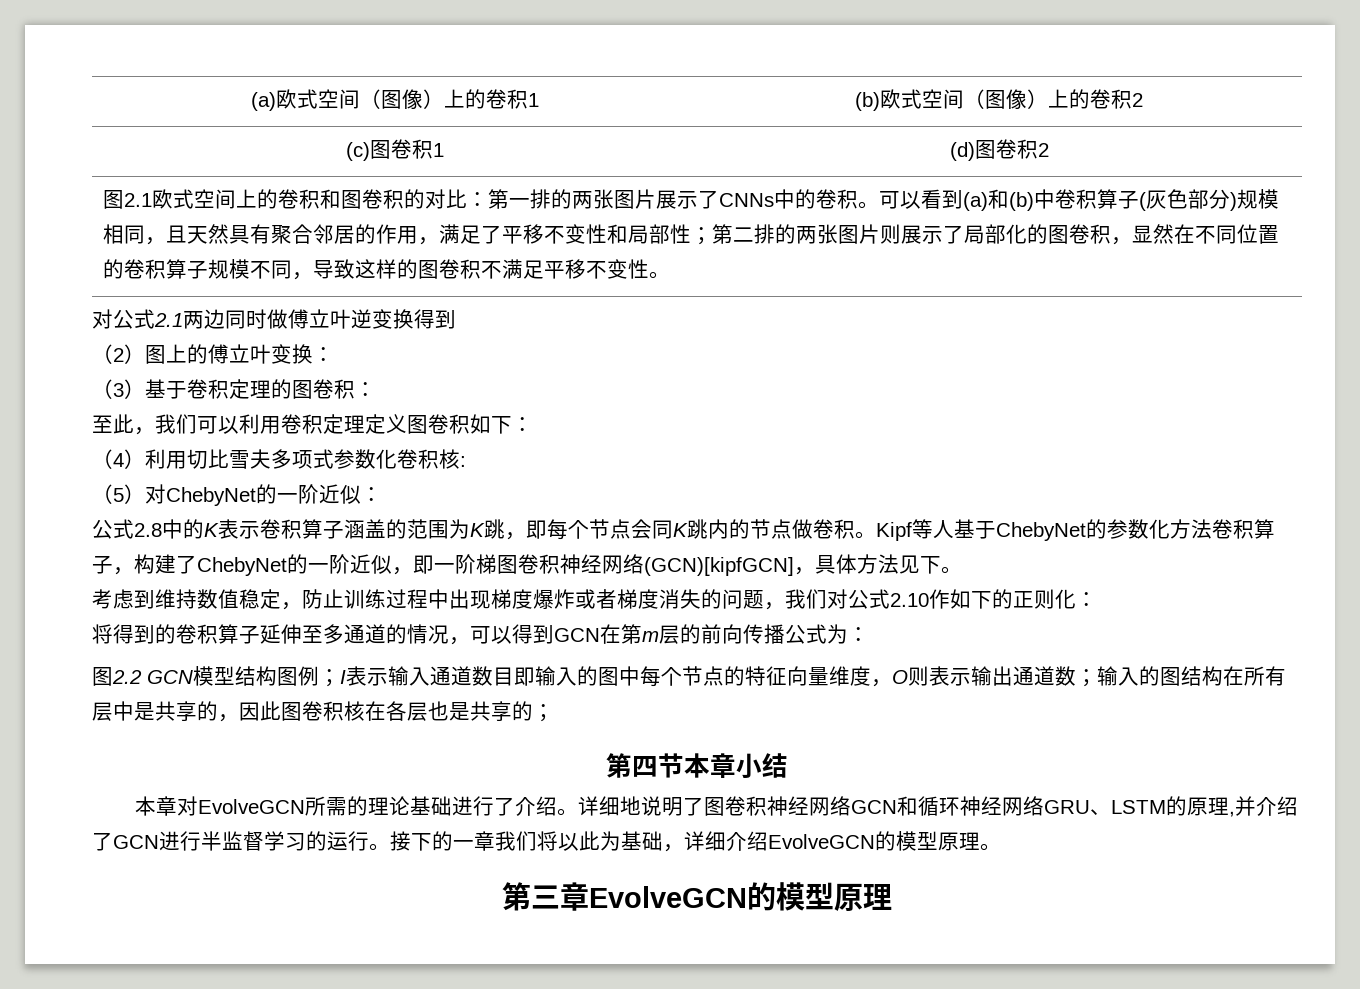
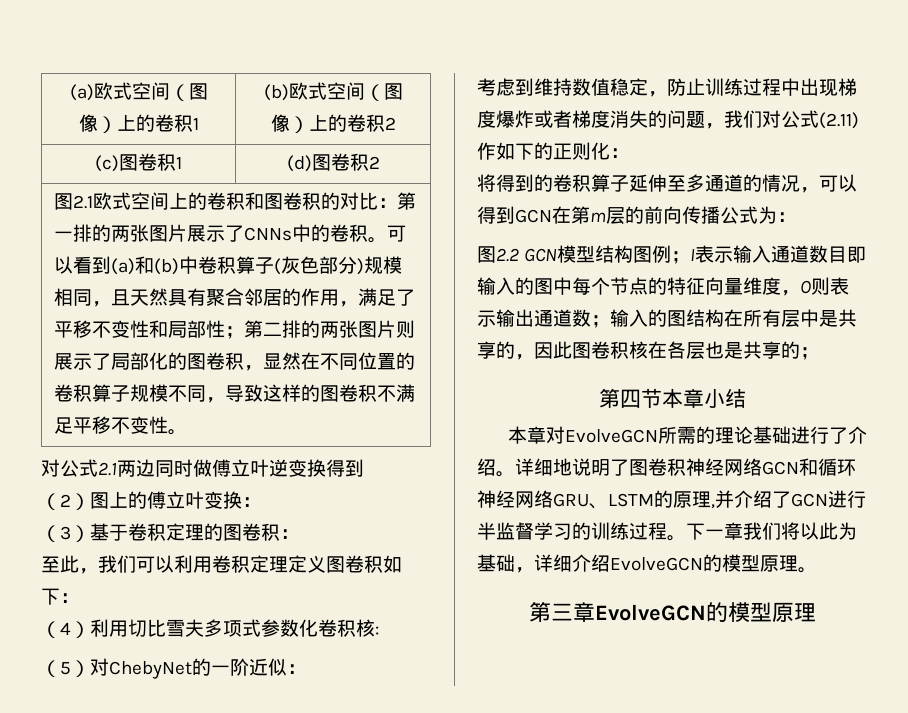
- 公式2.8中的K表示卷积算子涵盖的范围为K跳，即每个节点会同K跳内的节点做卷积。Kipf等人基于ChebyNet的参数化方法卷积算子，构建了ChebyNet的一阶近似，即一阶梯图卷积神经网络(GCN)[kipfGCN]，具体方法见下。
- 考虑到维持数值稳定，防止训练过程中出现梯度爆炸或者梯度消失的问题，我们对公式2.10作如下的正则化：
+ 考虑到维持数值稳定，防止训练过程中出现梯度爆炸或者梯度消失的问题，我们对公式(2.11)作如下的正则化：
- 详细地说明了图卷积神经网络GCN和循环神经网络GRU、LSTM的原理,并介绍了GCN进行半监督学习的运行。接下的一章我们将以此为基础，详细介绍EvolveGCN的模型原理。
+ 详细地说明了图卷积神经网络GCN和循环神经网络GRU、LSTM的原理,并介绍了GCN进行半监督学习的训练过程。下一章我们将以此为基础，详细介绍EvolveGCN的模型原理。

